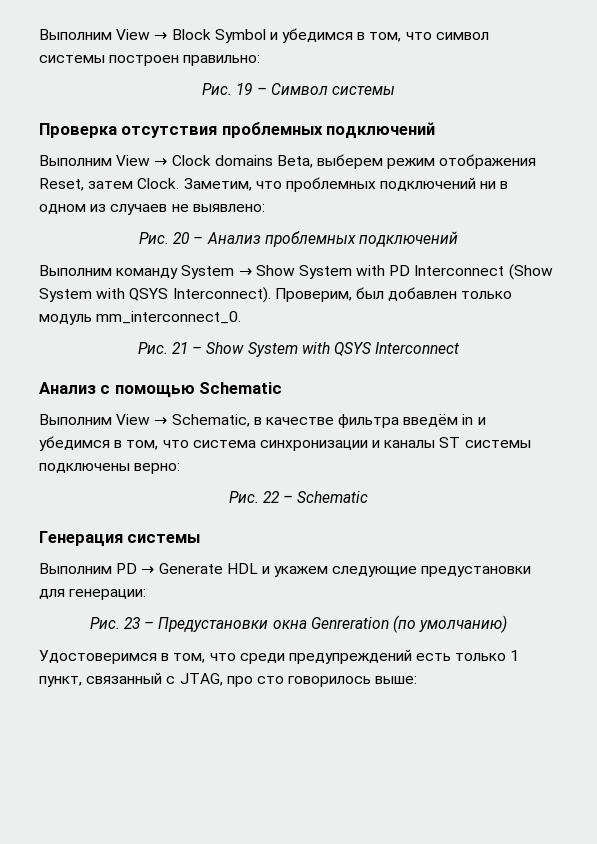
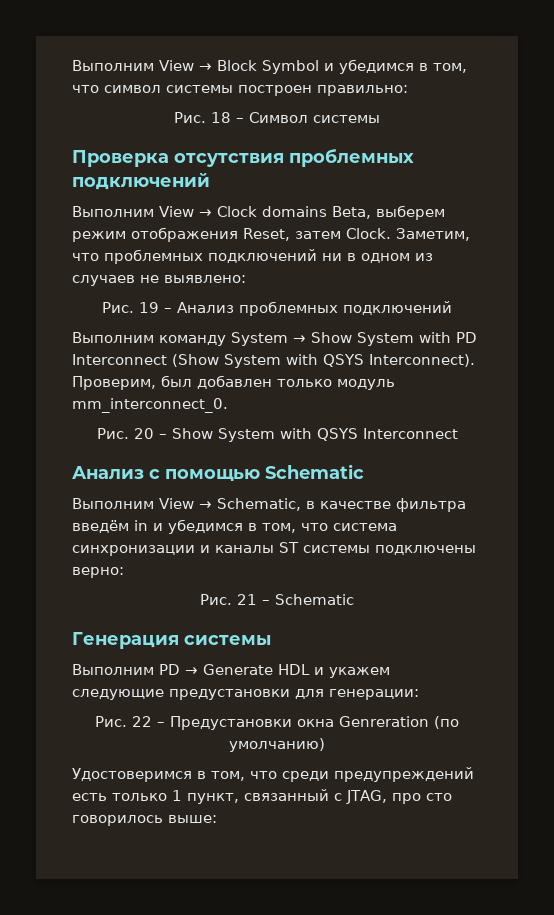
- Рис. 19 – Символ системы
+ Рис. 18 – Символ системы
- Рис. 20 – Анализ проблемных подключений
+ Рис. 19 – Анализ проблемных подключений
- Рис. 21 – Show System with QSYS Interconnect
+ Рис. 20 – Show System with QSYS Interconnect
- Рис. 22 – Schematic
+ Рис. 21 – Schematic
- Рис. 23 – Предустановки окна Genreration (по умолчанию)
+ Рис. 22 – Предустановки окна Genreration (по умолчанию)

